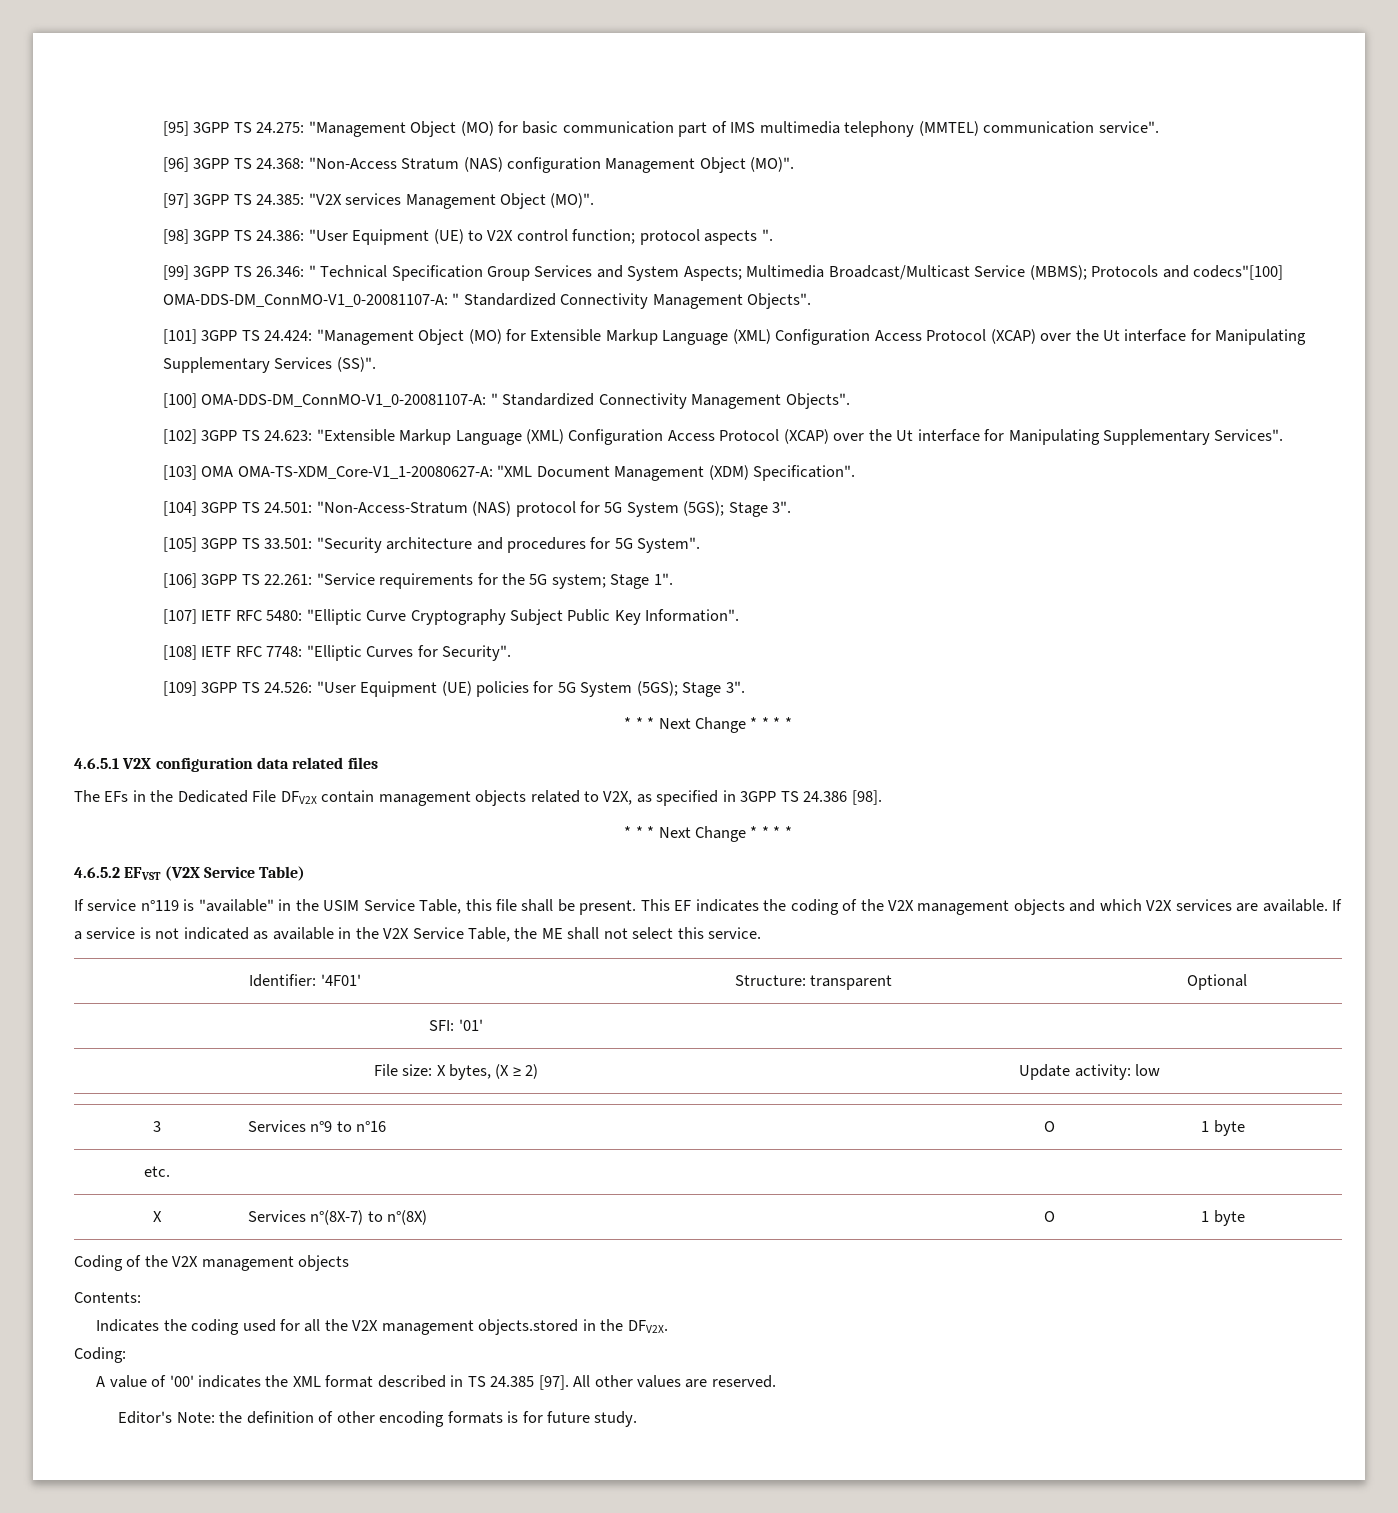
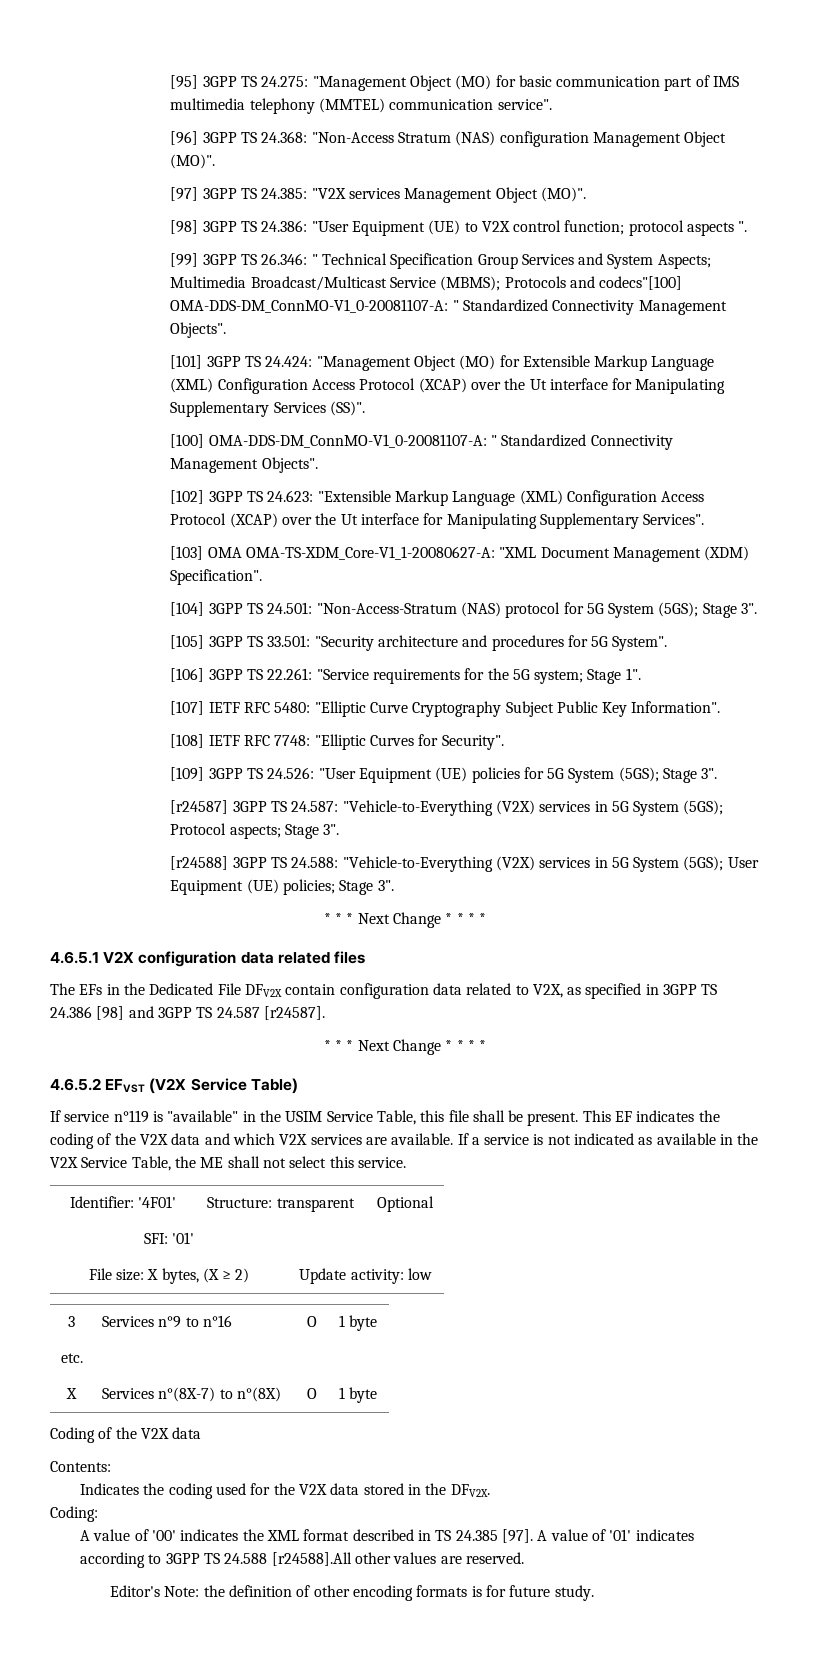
+ [r24587] 3GPP TS 24.587: "Vehicle-to-Everything (V2X) services in 5G System (5GS); Protocol aspects; Stage 3".
+ [r24588] 3GPP TS 24.588: "Vehicle-to-Everything (V2X) services in 5G System (5GS); User Equipment (UE) policies; Stage 3".
- The EFs in the Dedicated File DFV2X contain management objects related to V2X, as specified in 3GPP TS 24.386 [98].
+ The EFs in the Dedicated File DFV2X contain configuration data related to V2X, as specified in 3GPP TS 24.386 [98] and 3GPP TS 24.587 [r24587].
- This EF indicates the coding of the V2X management objects and which V2X services are available.
+ This EF indicates the coding of the V2X data and which V2X services are available.
- Coding of the V2X management objects
+ Coding of the V2X data
- Indicates the coding used for all the V2X management objects.stored in the DFV2X.
+ Indicates the coding used for the V2X data stored in the DFV2X.
- All other values are reserved.
+ A value of '01' indicates according to 3GPP TS 24.588 [r24588].All other values are reserved.

